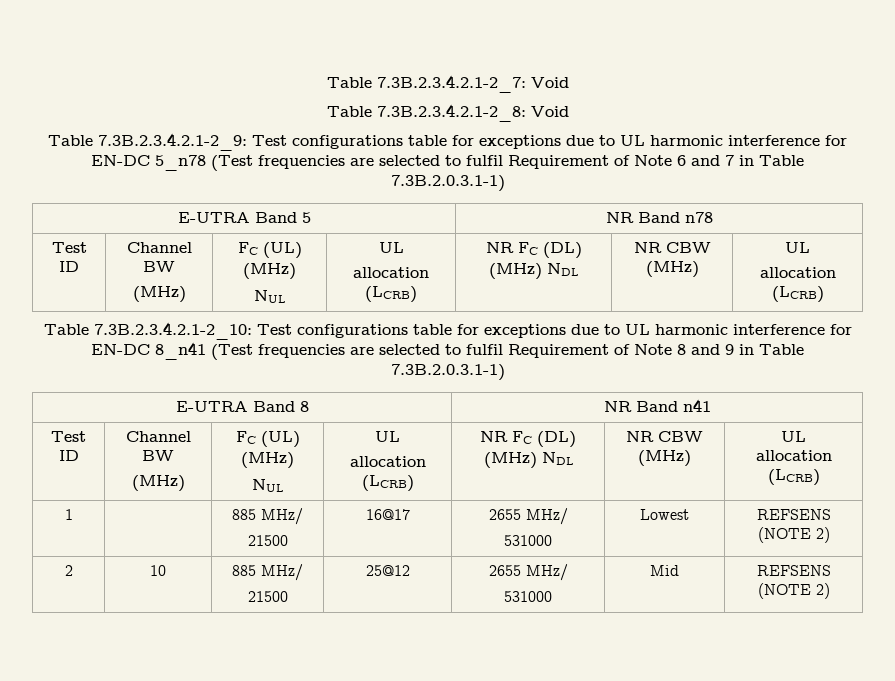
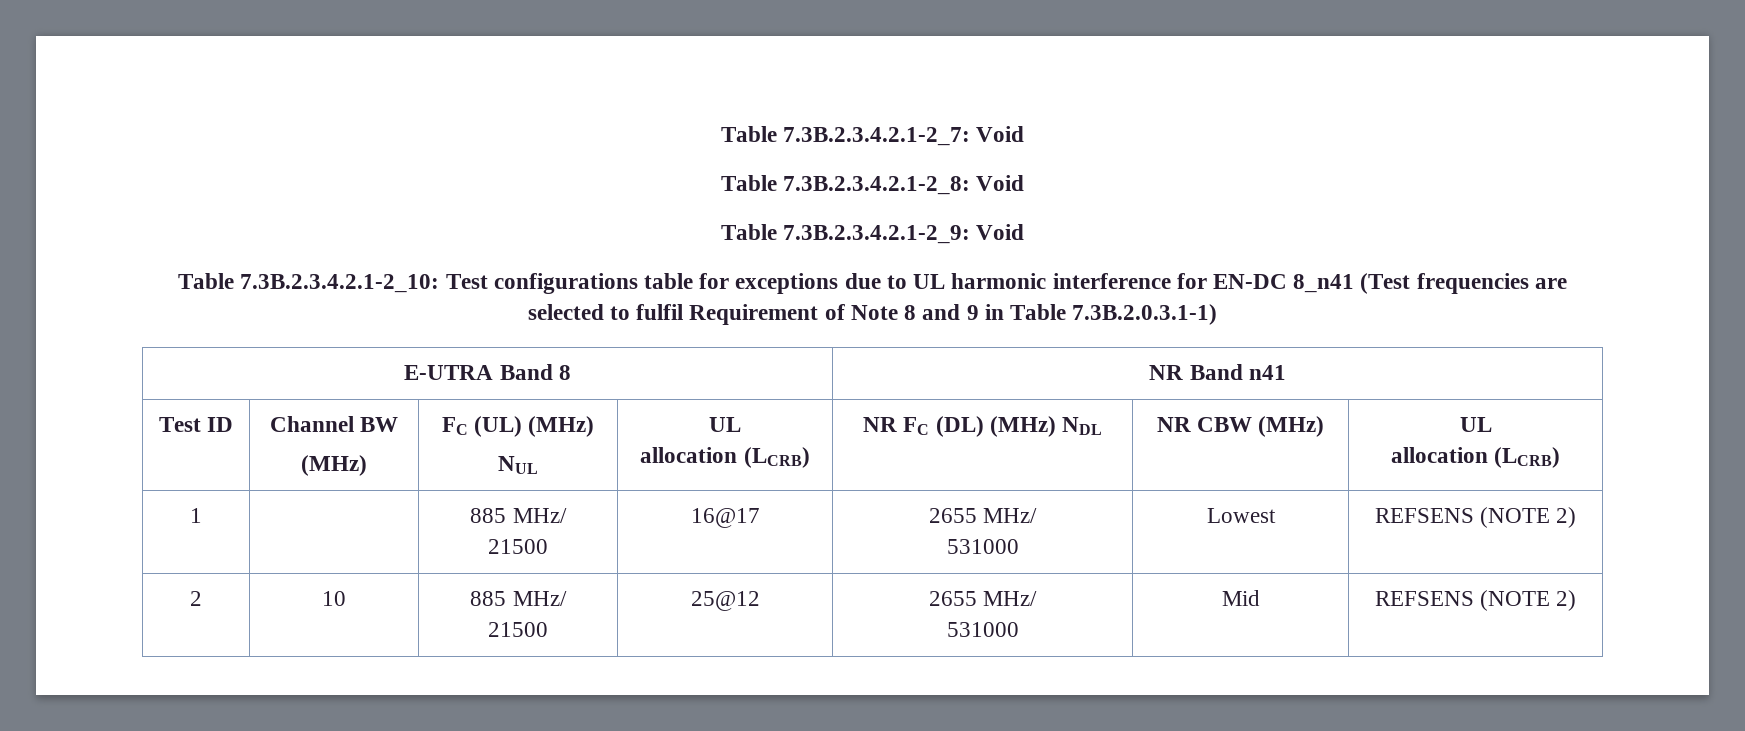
- Table 7.3B.2.3.4.2.1-2_9: Test configurations table for exceptions due to UL harmonic interference for EN-DC 5_n78 (Test frequencies are selected to fulfil Requirement of Note 6 and 7 in Table 7.3B.2.0.3.1-1)
- E-UTRA Band 5 | NR Band n78
- Test ID | Channel BW
- (MHz) | FC (UL) (MHz)
- NUL | UL
- allocation (LCRB) | NR FC (DL) (MHz) NDL | NR CBW (MHz) | UL
- allocation (LCRB)
+ Table 7.3B.2.3.4.2.1-2_9: Void

